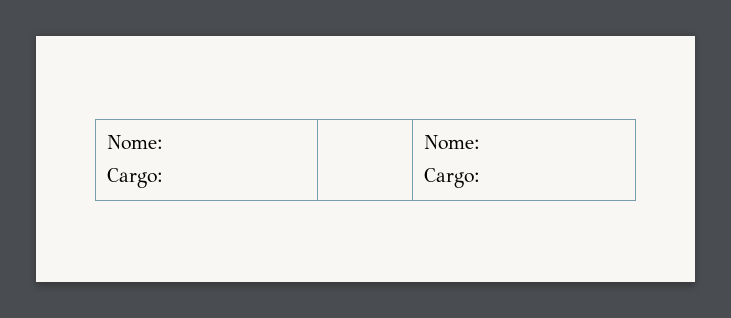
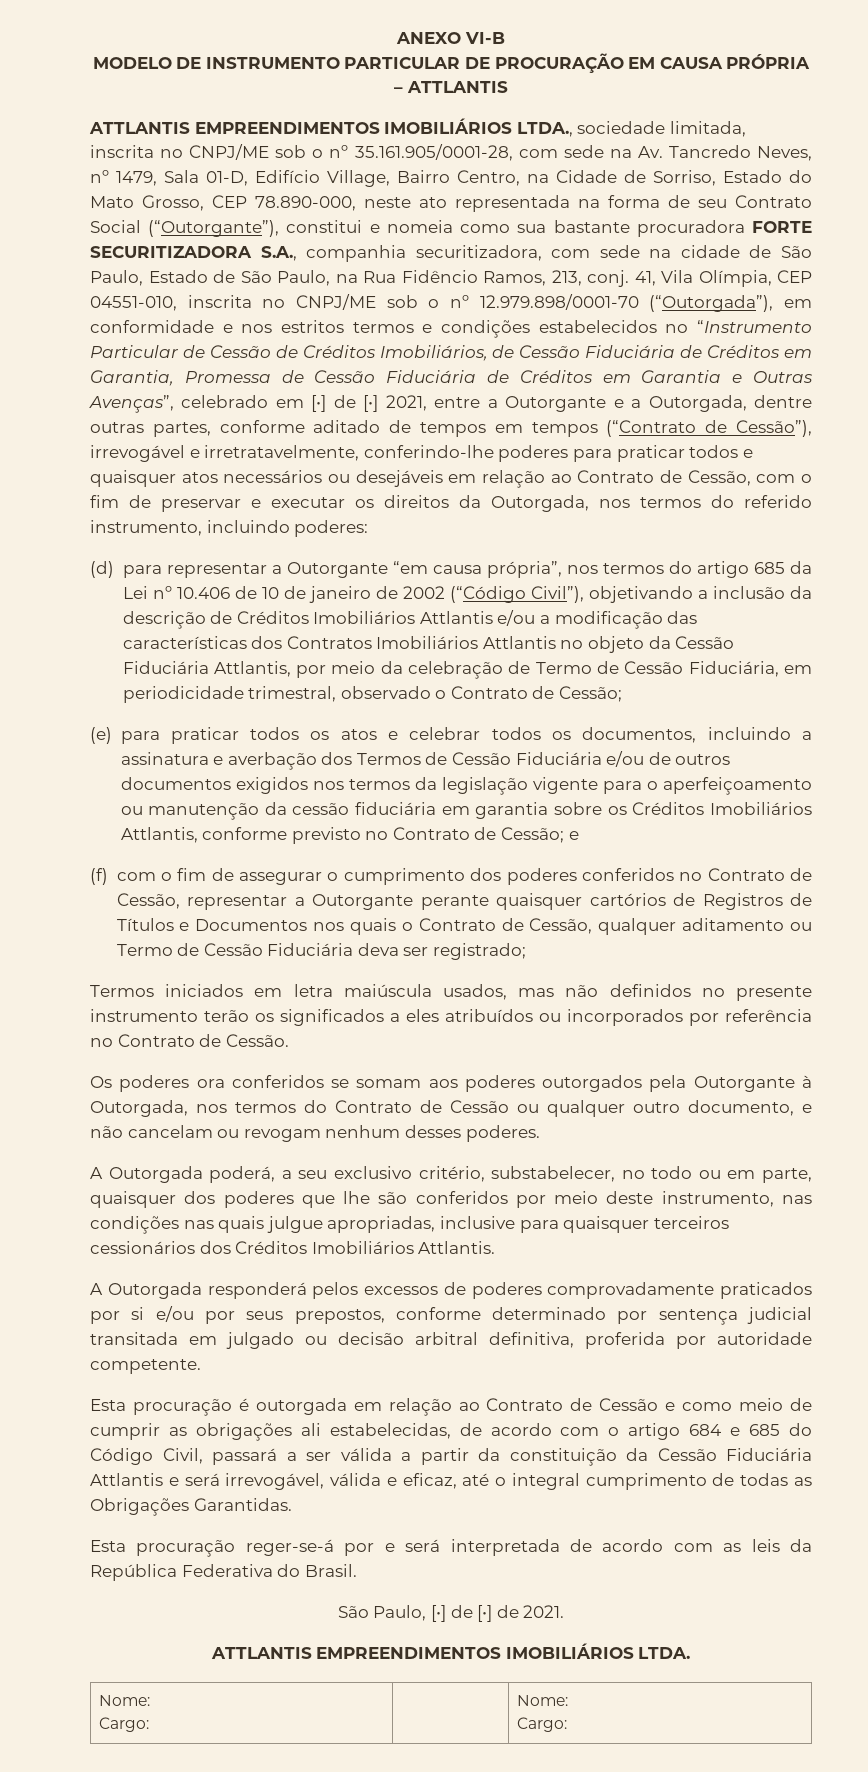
+ ANEXO VI-B
+ MODELO DE INSTRUMENTO PARTICULAR DE PROCURAÇÃO EM CAUSA PRÓPRIA – ATTLANTIS
+ ATTLANTIS EMPREENDIMENTOS IMOBILIÁRIOS LTDA., sociedade limitada, inscrita no CNPJ/ME sob o nº 35.161.905/0001-28, com sede na Av. Tancredo Neves, nº 1479, Sala 01-D, Edifício Village, Bairro Centro, na Cidade de Sorriso, Estado do Mato Grosso, CEP 78.890-000, neste ato representada na forma de seu Contrato Social (“Outorgante”), constitui e nomeia como sua bastante procuradora FORTE SECURITIZADORA S.A., companhia securitizadora, com sede na cidade de São Paulo, Estado de São Paulo, na Rua Fidêncio Ramos, 213, conj. 41, Vila Olímpia, CEP 04551-010, inscrita no CNPJ/ME sob o nº 12.979.898/0001-70 (“Outorgada”), em conformidade e nos estritos termos e condições estabelecidos no “Instrumento Particular de Cessão de Créditos Imobiliários, de Cessão Fiduciária de Créditos em Garantia, Promessa de Cessão Fiduciária de Créditos em Garantia e Outras Avenças”, celebrado em [•] de [•] 2021, entre a Outorgante e a Outorgada, dentre outras partes, conforme aditado de tempos em tempos (“Contrato de Cessão”), irrevogável e irretratavelmente, conferindo-lhe poderes para praticar todos e quaisquer atos necessários ou desejáveis em relação ao Contrato de Cessão, com o fim de preservar e executar os direitos da Outorgada, nos termos do referido instrumento, incluindo poderes:
+ (d) para representar a Outorgante “em causa própria”, nos termos do artigo 685 da Lei nº 10.406 de 10 de janeiro de 2002 (“Código Civil”), objetivando a inclusão da descrição de Créditos Imobiliários Attlantis e/ou a modificação das características dos Contratos Imobiliários Attlantis no objeto da Cessão Fiduciária Attlantis, por meio da celebração de Termo de Cessão Fiduciária, em periodicidade trimestral, observado o Contrato de Cessão;
+ (e) para praticar todos os atos e celebrar todos os documentos, incluindo a assinatura e averbação dos Termos de Cessão Fiduciária e/ou de outros documentos exigidos nos termos da legislação vigente para o aperfeiçoamento ou manutenção da cessão fiduciária em garantia sobre os Créditos Imobiliários Attlantis, conforme previsto no Contrato de Cessão; e
+ (f) com o fim de assegurar o cumprimento dos poderes conferidos no Contrato de Cessão, representar a Outorgante perante quaisquer cartórios de Registros de Títulos e Documentos nos quais o Contrato de Cessão, qualquer aditamento ou Termo de Cessão Fiduciária deva ser registrado;
+ Termos iniciados em letra maiúscula usados, mas não definidos no presente instrumento terão os significados a eles atribuídos ou incorporados por referência no Contrato de Cessão.
+ Os poderes ora conferidos se somam aos poderes outorgados pela Outorgante à Outorgada, nos termos do Contrato de Cessão ou qualquer outro documento, e não cancelam ou revogam nenhum desses poderes.
+ A Outorgada poderá, a seu exclusivo critério, substabelecer, no todo ou em parte, quaisquer dos poderes que lhe são conferidos por meio deste instrumento, nas condições nas quais julgue apropriadas, inclusive para quaisquer terceiros cessionários dos Créditos Imobiliários Attlantis.
+ A Outorgada responderá pelos excessos de poderes comprovadamente praticados por si e/ou por seus prepostos, conforme determinado por sentença judicial transitada em julgado ou decisão arbitral definitiva, proferida por autoridade competente.
+ Esta procuração é outorgada em relação ao Contrato de Cessão e como meio de cumprir as obrigações ali estabelecidas, de acordo com o artigo 684 e 685 do Código Civil, passará a ser válida a partir da constituição da Cessão Fiduciária Attlantis e será irrevogável, válida e eficaz, até o integral cumprimento de todas as Obrigações Garantidas.
+ Esta procuração reger-se-á por e será interpretada de acordo com as leis da República Federativa do Brasil.
+ São Paulo, [•] de [•] de 2021.
+ ATTLANTIS EMPREENDIMENTOS IMOBILIÁRIOS LTDA.

